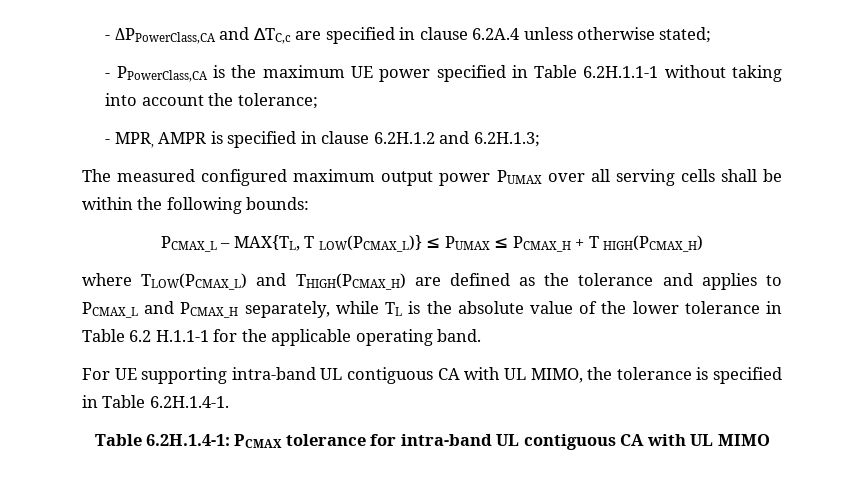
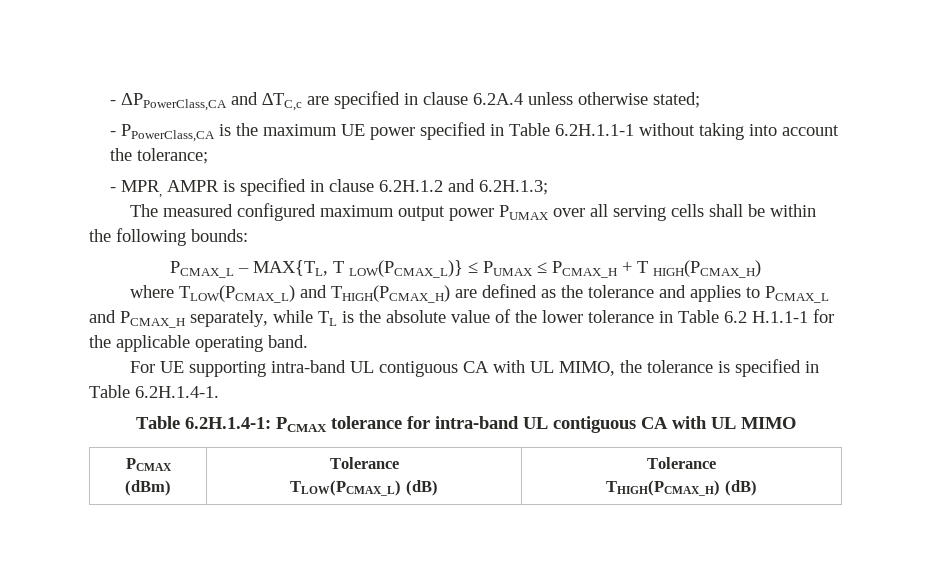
  Table 6.2H.1.4-1: PCMAX tolerance for intra-band UL contiguous CA with UL MIMO
+ PCMAX
+ (dBm) | Tolerance
+ TLOW(PCMAX_L) (dB) | Tolerance
+ THIGH(PCMAX_H) (dB)

